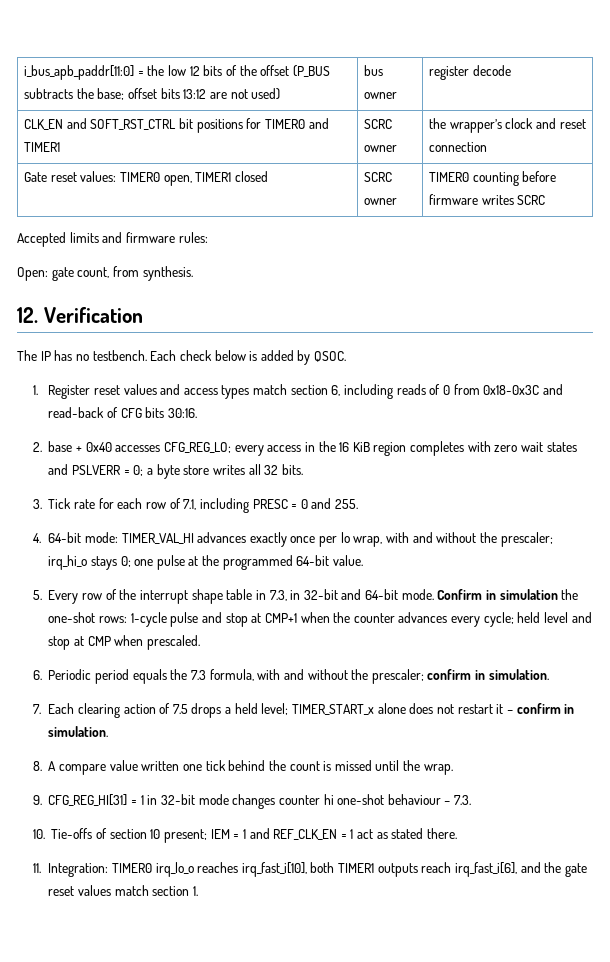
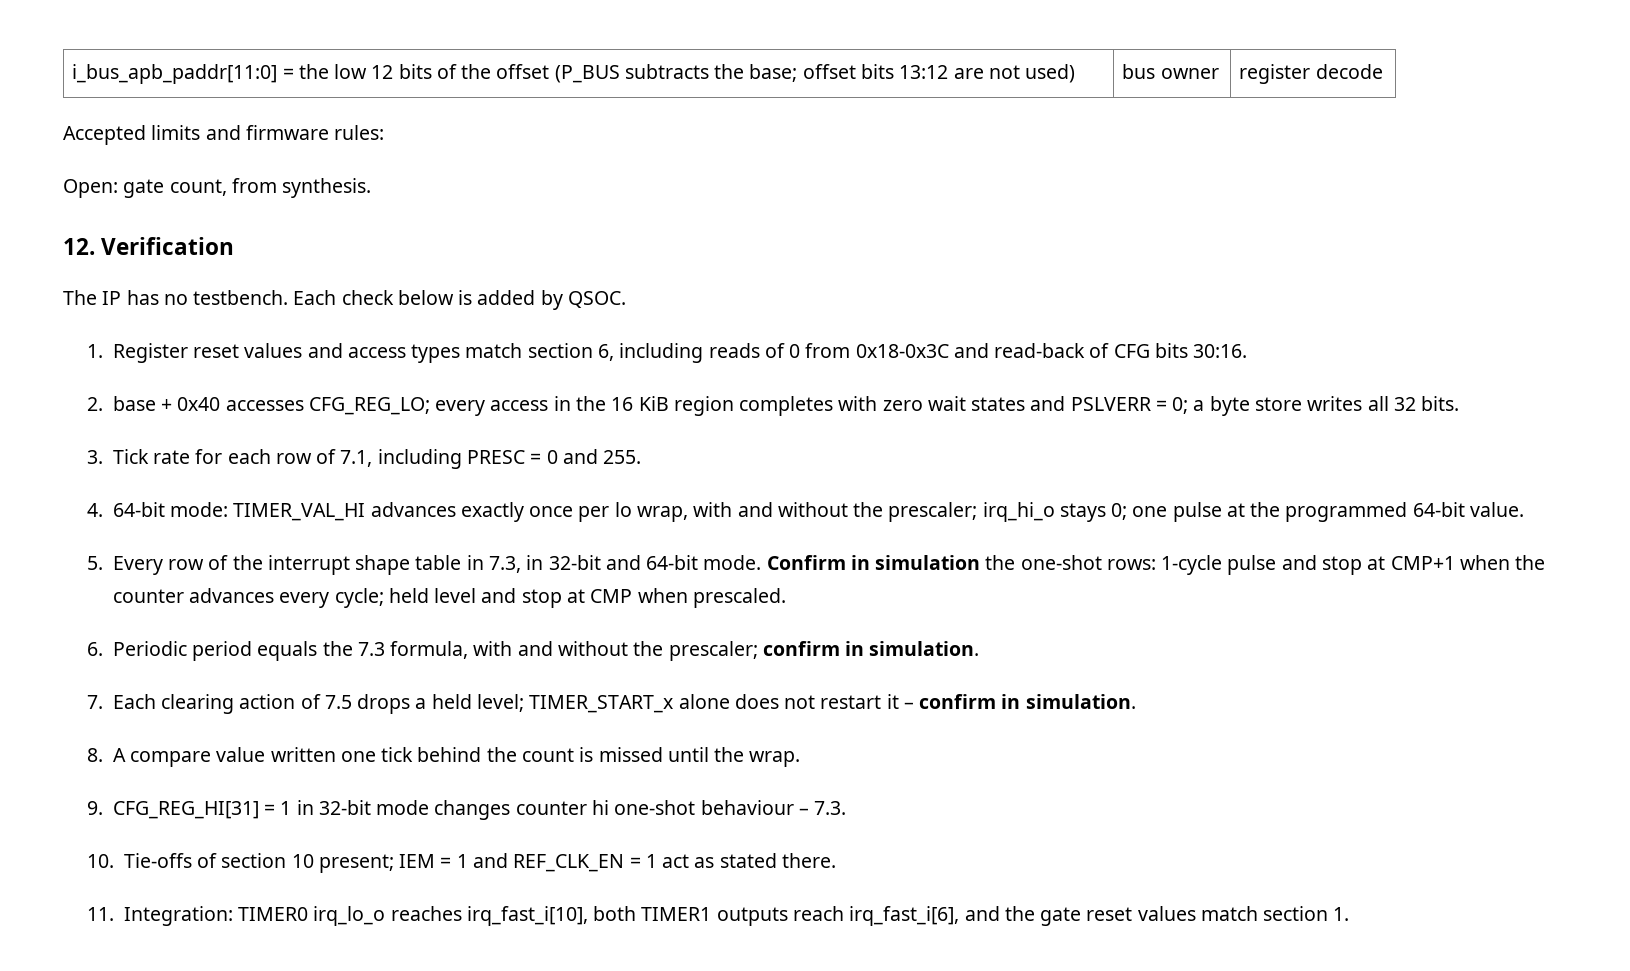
- CLK_EN and SOFT_RST_CTRL bit positions for TIMER0 and TIMER1 | SCRC owner | the wrapper’s clock and reset connection
- Gate reset values: TIMER0 open, TIMER1 closed | SCRC owner | TIMER0 counting before firmware writes SCRC

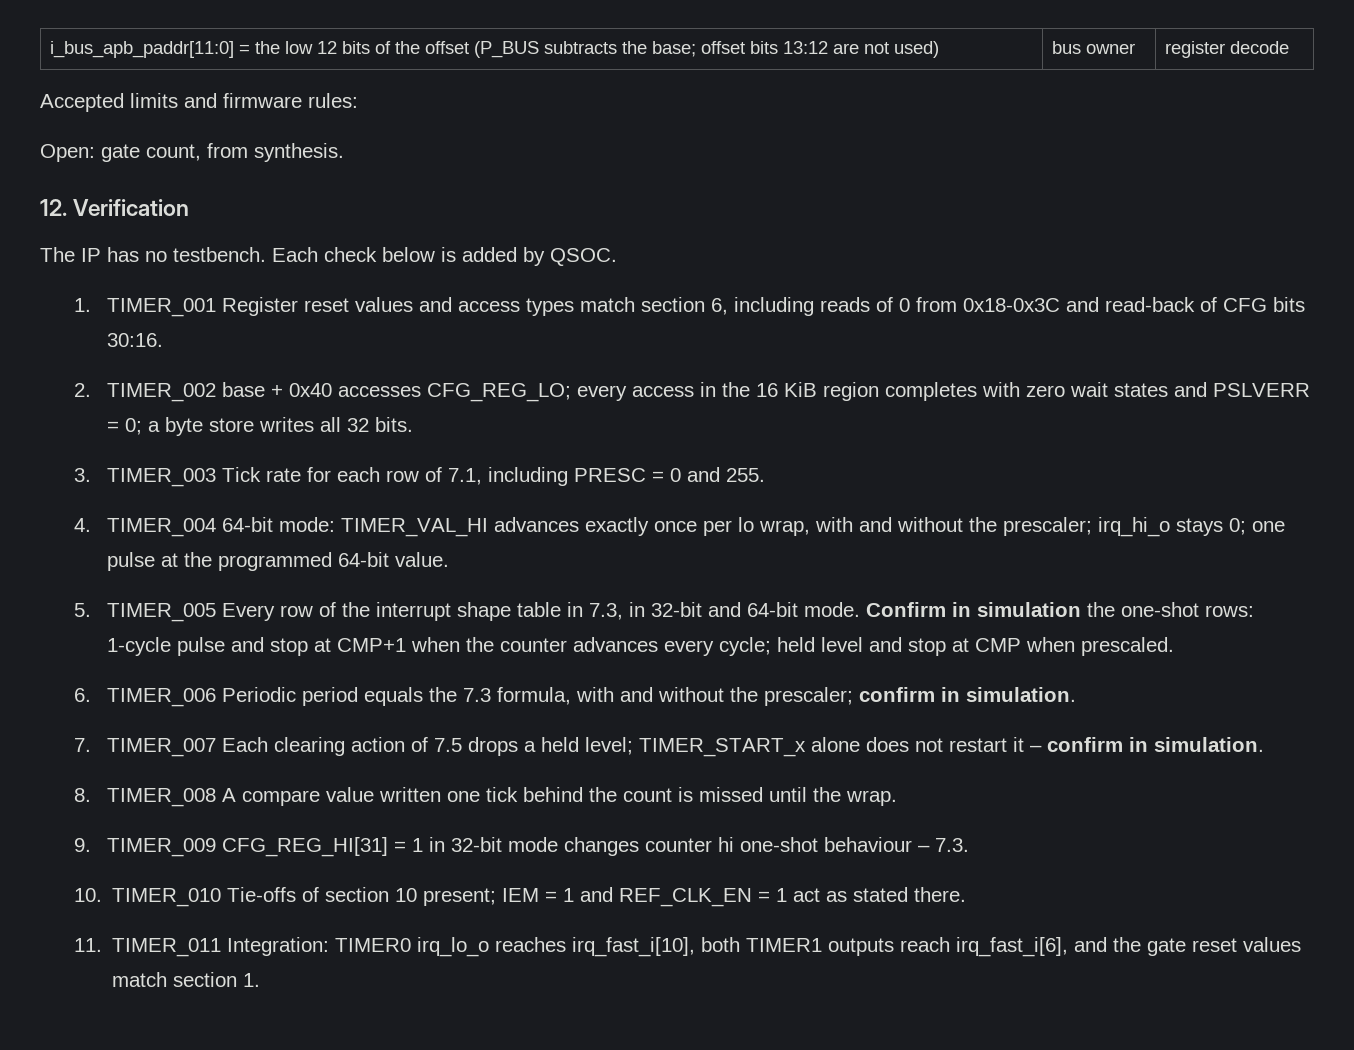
- 1. Register reset values and access types match section 6, including reads of 0 from 0x18-0x3C and read-back of CFG bits 30:16.
+ 1. TIMER_001 Register reset values and access types match section 6, including reads of 0 from 0x18-0x3C and read-back of CFG bits 30:16.
- 2. base + 0x40 accesses CFG_REG_LO; every access in the 16 KiB region completes with zero wait states and PSLVERR = 0; a byte store writes all 32 bits.
+ 2. TIMER_002 base + 0x40 accesses CFG_REG_LO; every access in the 16 KiB region completes with zero wait states and PSLVERR = 0; a byte store writes all 32 bits.
- 3. Tick rate for each row of 7.1, including PRESC = 0 and 255.
+ 3. TIMER_003 Tick rate for each row of 7.1, including PRESC = 0 and 255.
- 4. 64-bit mode: TIMER_VAL_HI advances exactly once per lo wrap, with and without the prescaler; irq_hi_o stays 0; one pulse at the programmed 64-bit value.
+ 4. TIMER_004 64-bit mode: TIMER_VAL_HI advances exactly once per lo wrap, with and without the prescaler; irq_hi_o stays 0; one pulse at the programmed 64-bit value.
- 5. Every row of the interrupt shape table in 7.3, in 32-bit and 64-bit mode.
+ 5. TIMER_005 Every row of the interrupt shape table in 7.3, in 32-bit and 64-bit mode.
- 6. Periodic period equals the 7.3 formula, with and without the prescaler; confirm in simulation.
+ 6. TIMER_006 Periodic period equals the 7.3 formula, with and without the prescaler; confirm in simulation.
- 7. Each clearing action of 7.5 drops a held level; TIMER_START_x alone does not restart it – confirm in simulation.
+ 7. TIMER_007 Each clearing action of 7.5 drops a held level; TIMER_START_x alone does not restart it – confirm in simulation.
- 8. A compare value written one tick behind the count is missed until the wrap.
+ 8. TIMER_008 A compare value written one tick behind the count is missed until the wrap.
- 9. CFG_REG_HI[31] = 1 in 32-bit mode changes counter hi one-shot behaviour – 7.3.
+ 9. TIMER_009 CFG_REG_HI[31] = 1 in 32-bit mode changes counter hi one-shot behaviour – 7.3.
- 10. Tie-offs of section 10 present; IEM = 1 and REF_CLK_EN = 1 act as stated there.
+ 10. TIMER_010 Tie-offs of section 10 present; IEM = 1 and REF_CLK_EN = 1 act as stated there.
- 11. Integration: TIMER0 irq_lo_o reaches irq_fast_i[10], both TIMER1 outputs reach irq_fast_i[6], and the gate reset values match section 1.
+ 11. TIMER_011 Integration: TIMER0 irq_lo_o reaches irq_fast_i[10], both TIMER1 outputs reach irq_fast_i[6], and the gate reset values match section 1.

